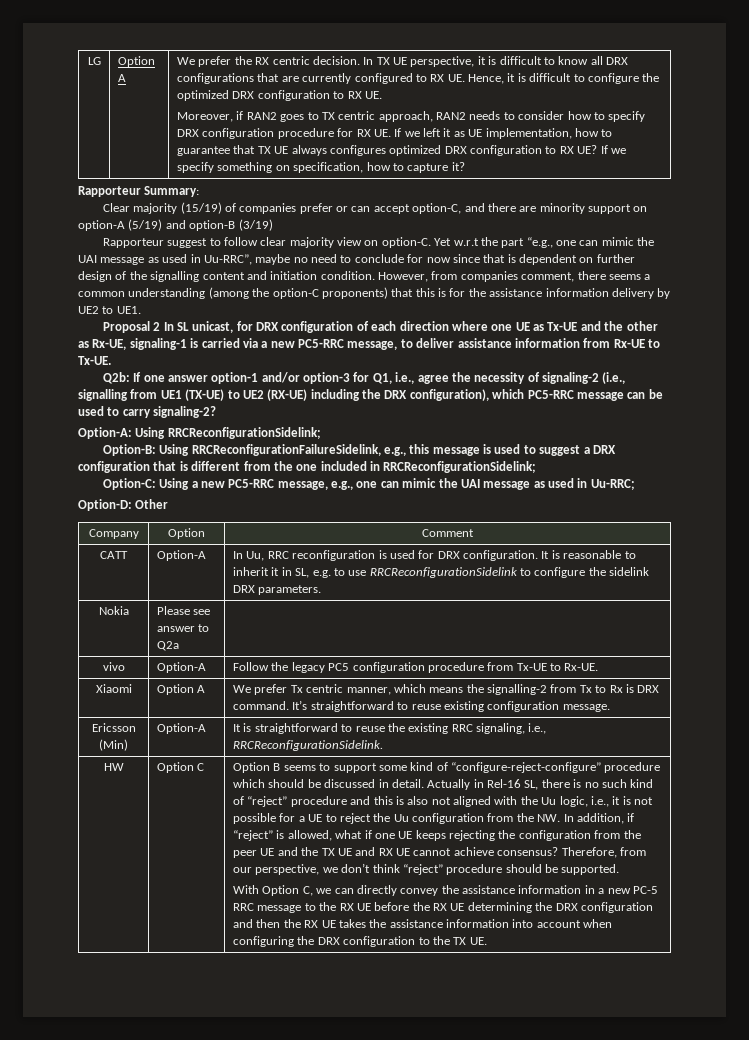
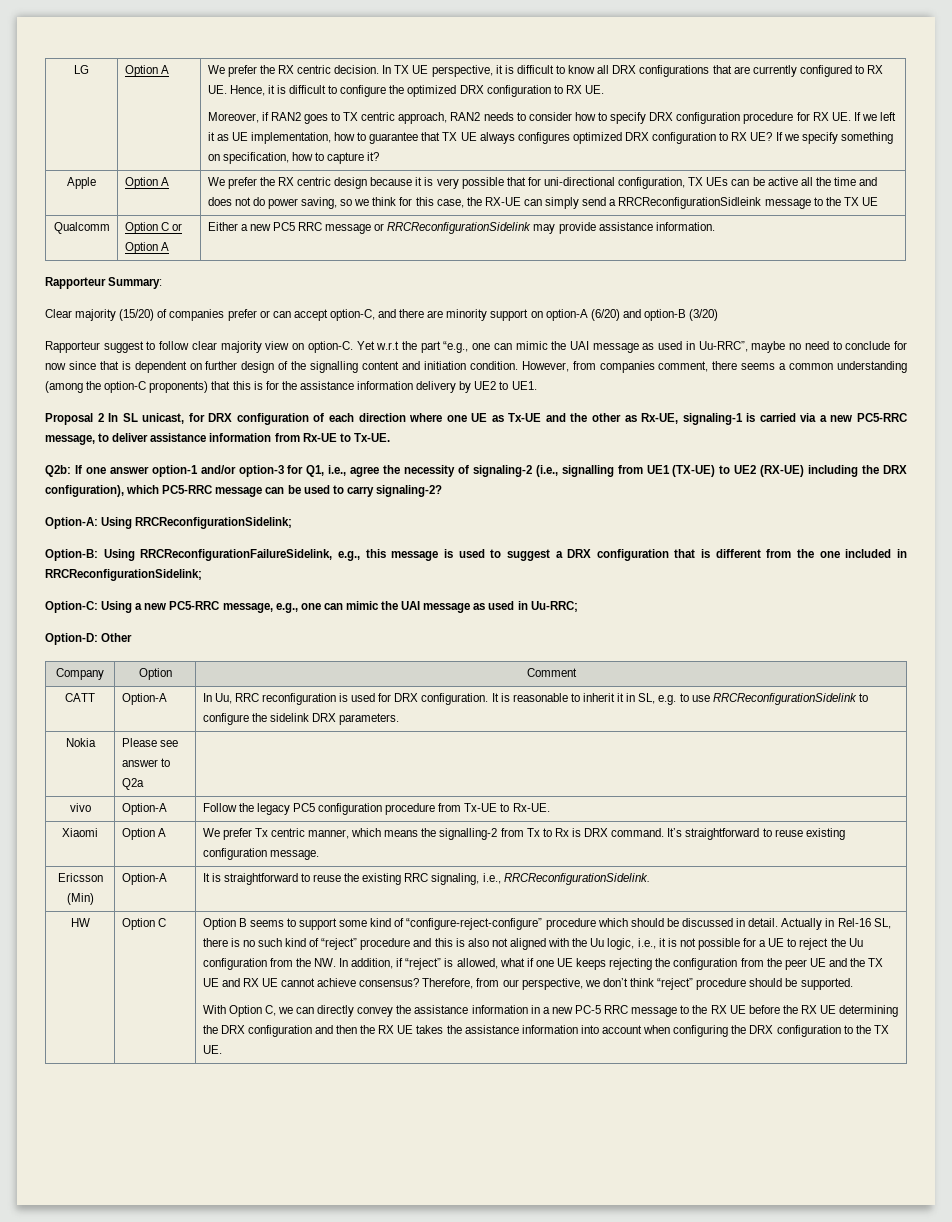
+ Apple | Option A | We prefer the RX centric design because it is very possible that for uni-directional configuration, TX UEs can be active all the time and does not do power saving, so we think for this case, the RX-UE can simply send a RRCReconfigurationSidleink message to the TX UE
+ Qualcomm | Option C or Option A | Either a new PC5 RRC message or RRCReconfigurationSidelink may provide assistance information.
- Clear majority (15/19) of companies prefer or can accept option-C, and there are minority support on option-A (5/19) and option-B (3/19)
+ Clear majority (15/20) of companies prefer or can accept option-C, and there are minority support on option-A (6/20) and option-B (3/20)

